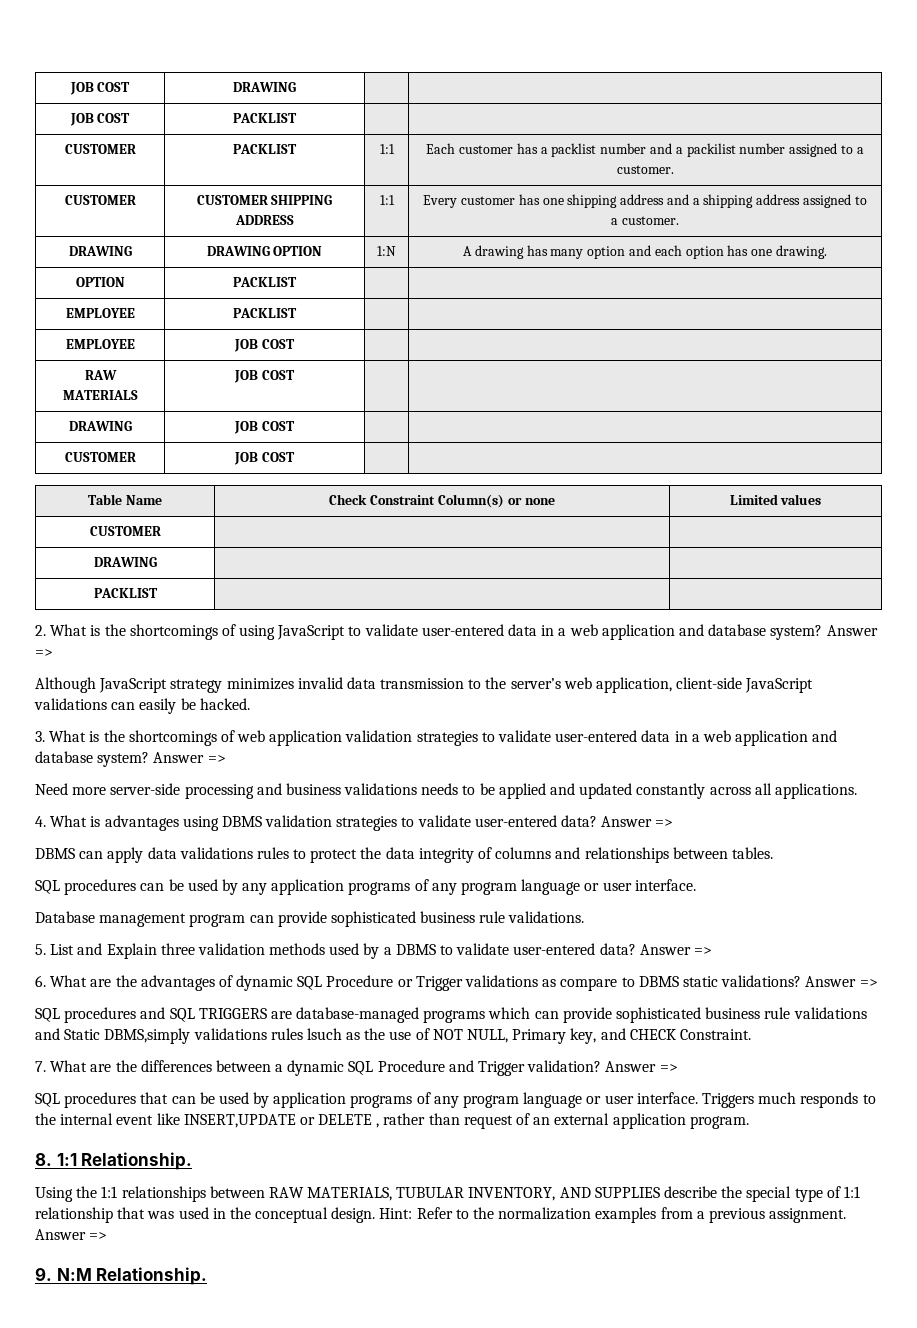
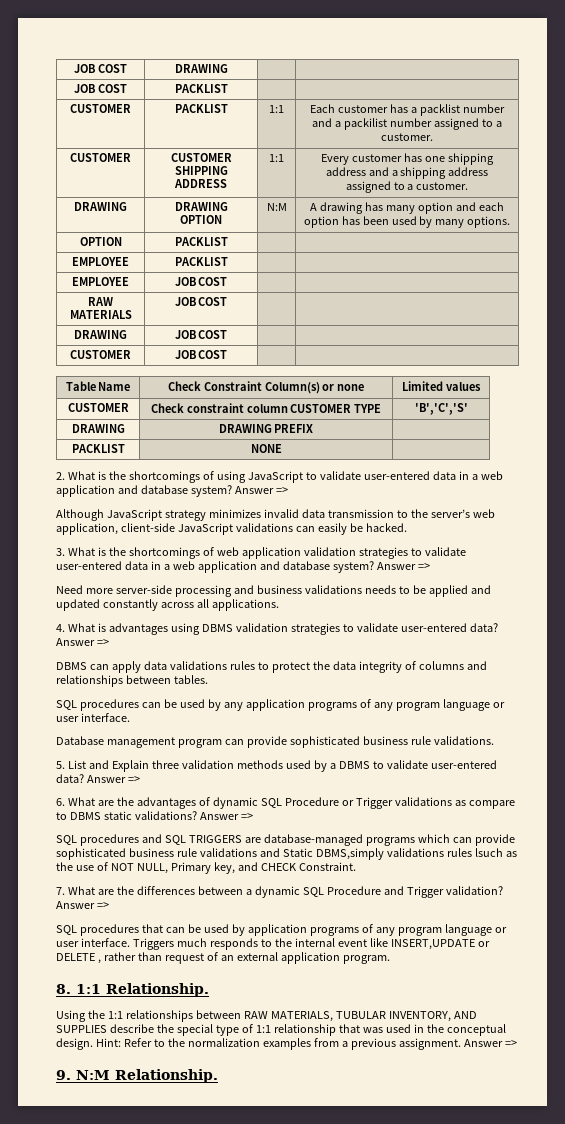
- DRAWING | DRAWING OPTION | 1:N | A drawing has many option and each option has one drawing.
+ DRAWING | DRAWING OPTION | N:M | A drawing has many option and each option has been used by many options.
- CUSTOMER | |
- DRAWING | |
- PACKLIST | |
+ CUSTOMER | Check constraint column CUSTOMER TYPE | 'B','C','S'
+ DRAWING | DRAWING PREFIX |
+ PACKLIST | NONE |

